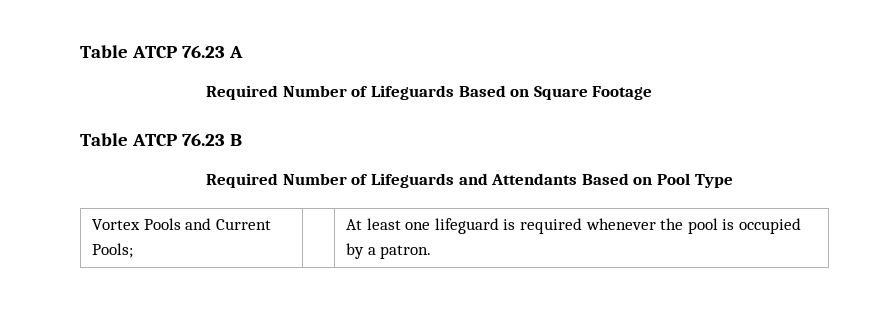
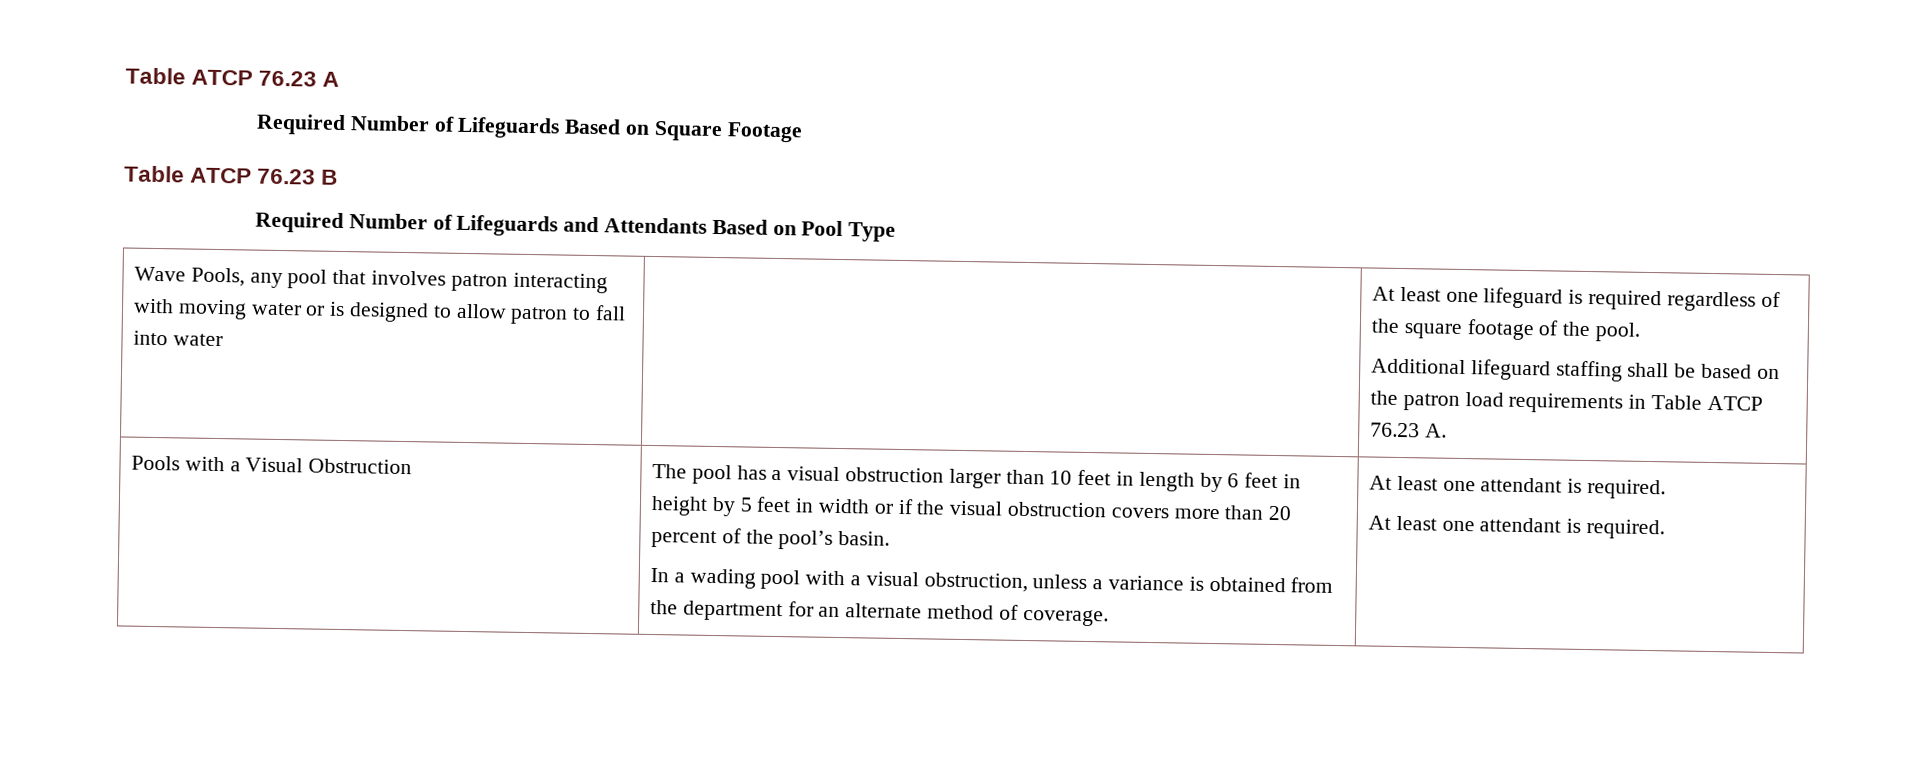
- Vortex Pools and Current Pools;
+ Wave Pools, any pool that involves patron interacting with moving water or is designed to allow patron to fall into water
- At least one lifeguard is required whenever the pool is occupied by a patron.
+ At least one lifeguard is required regardless of the square footage of the pool.
+ Additional lifeguard staffing shall be based on the patron load requirements in Table ATCP 76.23 A.
+ Pools with a Visual Obstruction | The pool has a visual obstruction larger than 10 feet in length by 6 feet in height by 5 feet in width or if the visual obstruction covers more than 20 percent of the pool’s basin.
+ In a wading pool with a visual obstruction, unless a variance is obtained from the department for an alternate method of coverage. | At least one attendant is required.
+ At least one attendant is required.

